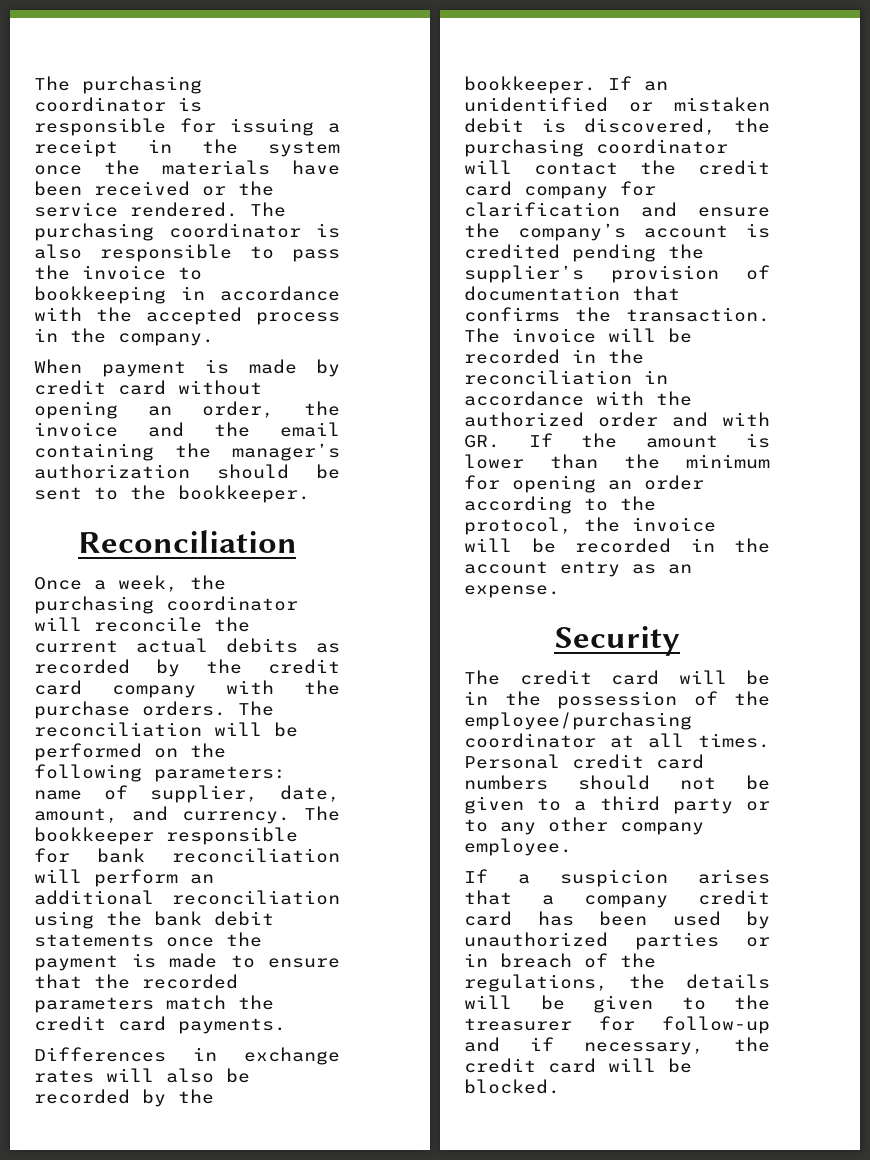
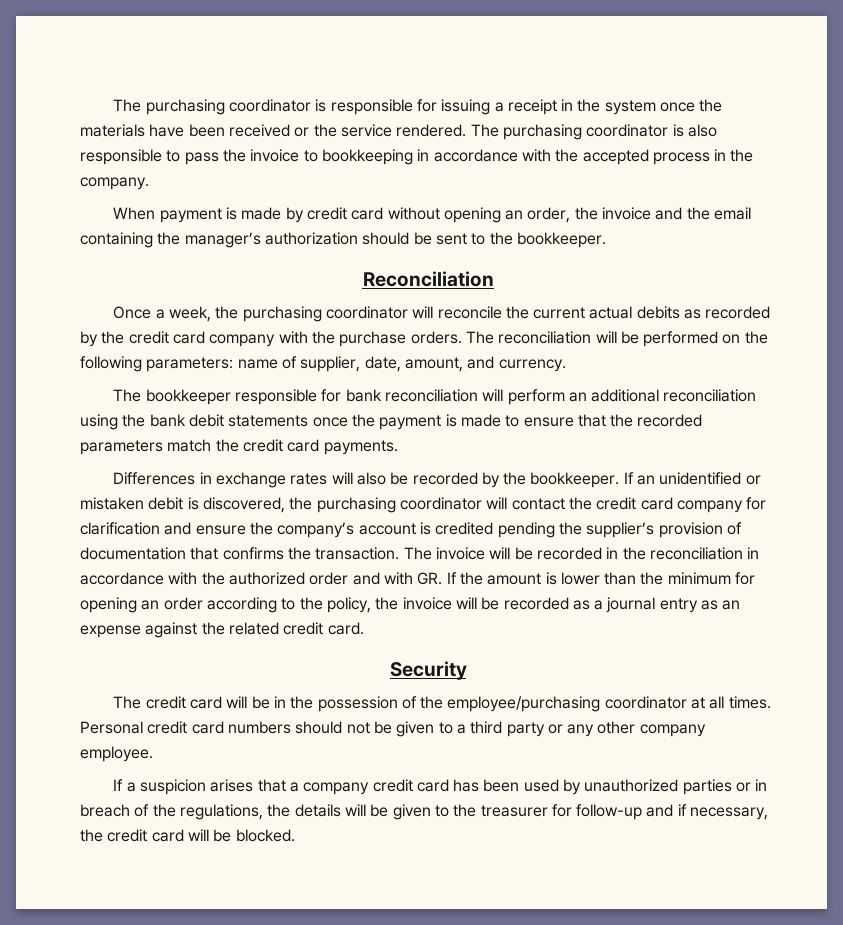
- The reconciliation will be performed on the following parameters: name of supplier, date, amount, and currency. The bookkeeper responsible for bank reconciliation will perform an additional reconciliation using the bank debit statements once the payment is made to ensure that the recorded parameters match the credit card payments.
+ The reconciliation will be performed on the following parameters: name of supplier, date, amount, and currency.
+ The bookkeeper responsible for bank reconciliation will perform an additional reconciliation using the bank debit statements once the payment is made to ensure that the recorded parameters match the credit card payments.
- The invoice will be recorded in the reconciliation in accordance with the authorized order and with GR. If the amount is lower than the minimum for opening an order according to the protocol, the invoice will be recorded in the account entry as an expense.
+ The invoice will be recorded in the reconciliation in accordance with the authorized order and with GR. If the amount is lower than the minimum for opening an order according to the policy, the invoice will be recorded as a journal entry as an expense against the related credit card.
- Personal credit card numbers should not be given to a third party or to any other company employee.
+ Personal credit card numbers should not be given to a third party or any other company employee.

